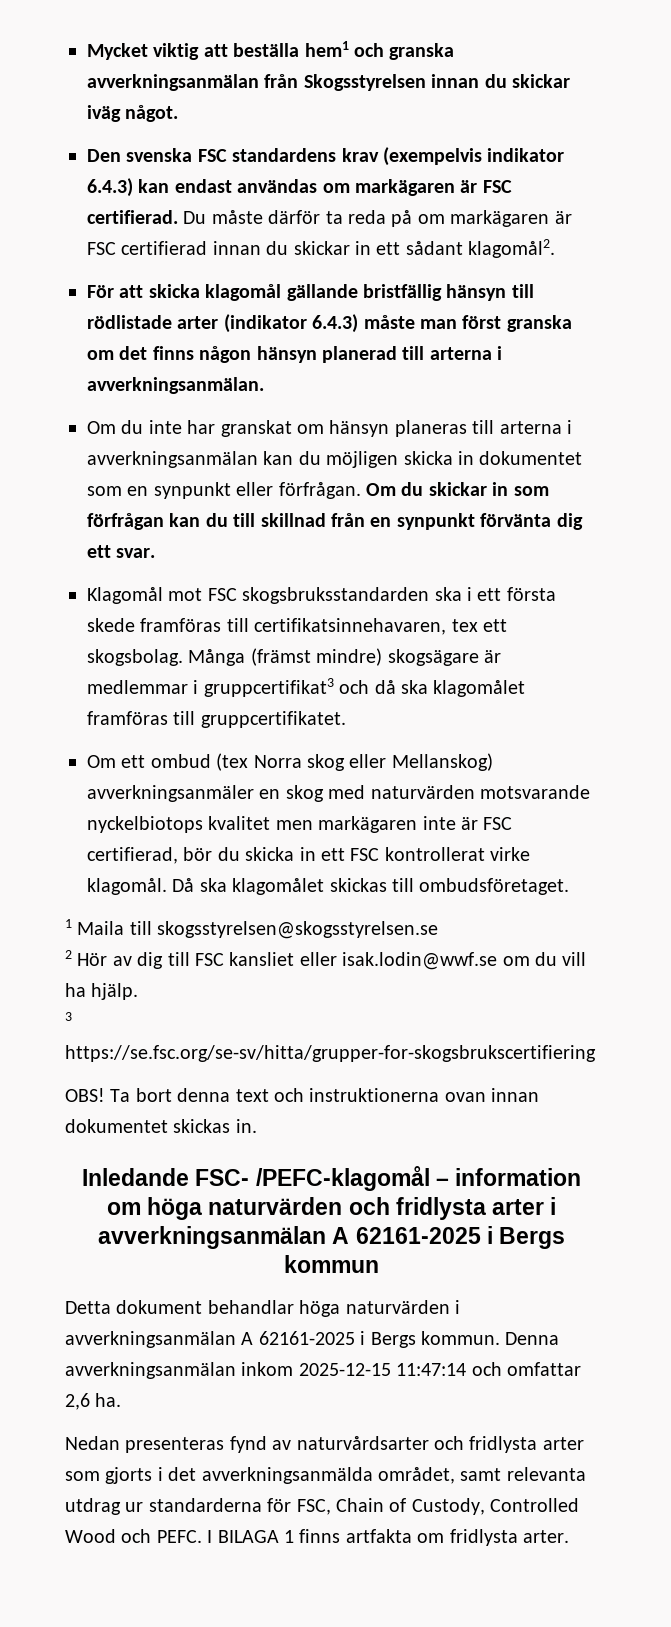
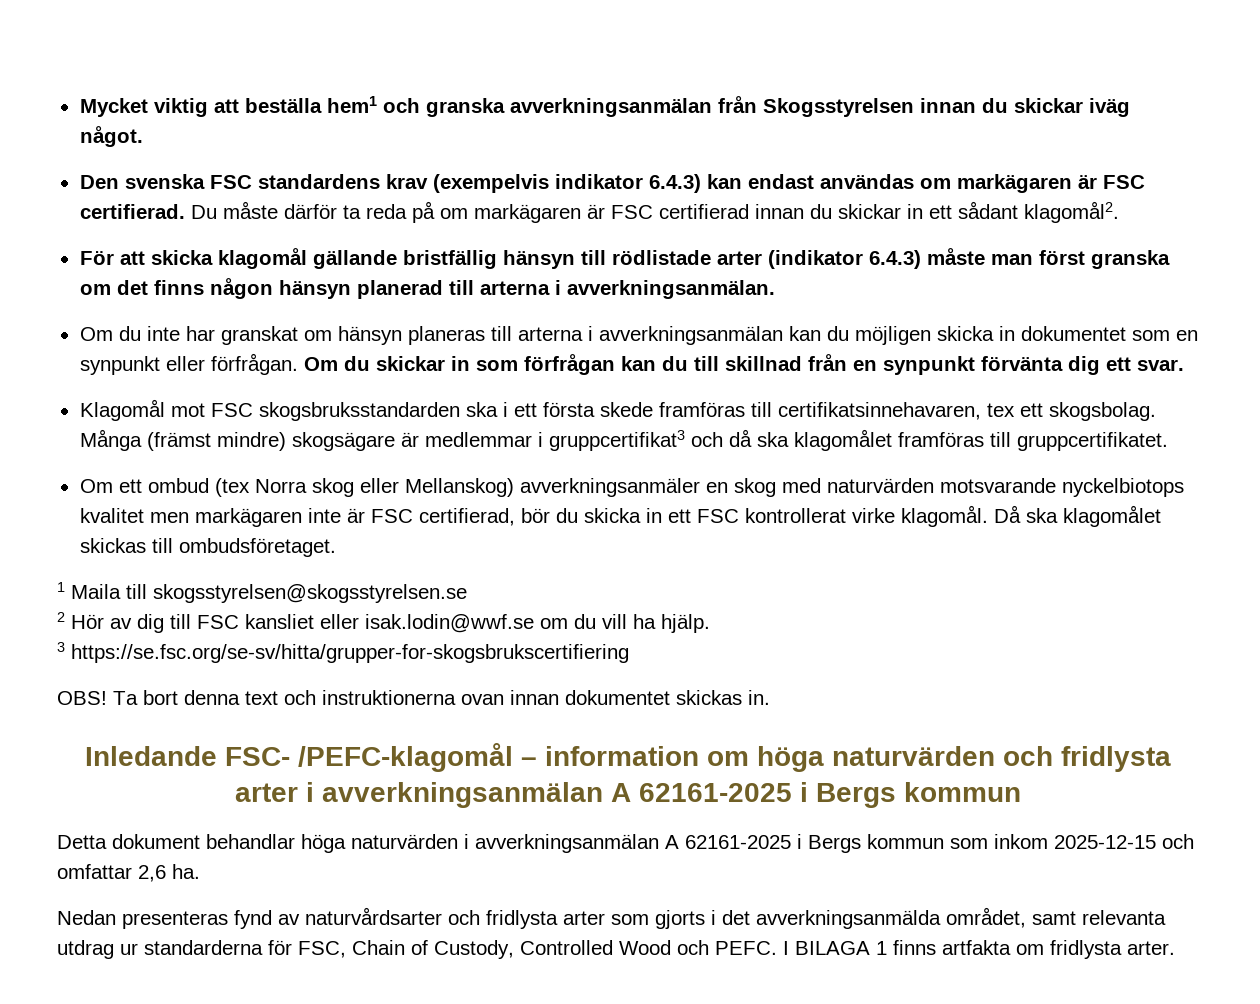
- Detta dokument behandlar höga naturvärden i avverkningsanmälan A 62161-2025 i Bergs kommun. Denna avverkningsanmälan inkom 2025-12-15 11:47:14 och omfattar 2,6 ha.
+ Detta dokument behandlar höga naturvärden i avverkningsanmälan A 62161-2025 i Bergs kommun som inkom 2025-12-15 och omfattar 2,6 ha.

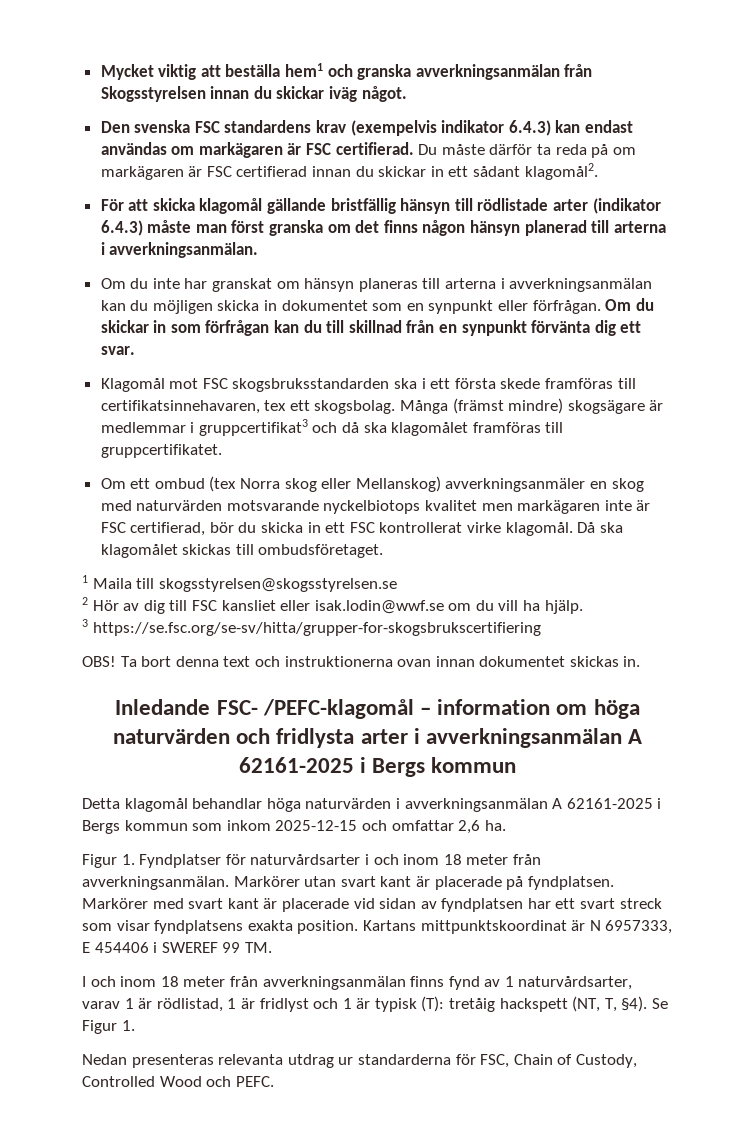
- Detta dokument behandlar höga naturvärden i avverkningsanmälan A 62161-2025 i Bergs kommun som inkom 2025-12-15 och omfattar 2,6 ha.
+ Detta klagomål behandlar höga naturvärden i avverkningsanmälan A 62161-2025 i Bergs kommun som inkom 2025-12-15 och omfattar 2,6 ha.
- Nedan presenteras fynd av naturvårdsarter och fridlysta arter som gjorts i det avverkningsanmälda området, samt relevanta utdrag ur standarderna för FSC, Chain of Custody, Controlled Wood och PEFC. I BILAGA 1 finns artfakta om fridlysta arter.
+ Figur 1. Fyndplatser för naturvårdsarter i och inom 18 meter från avverkningsanmälan. Markörer utan svart kant är placerade på fyndplatsen. Markörer med svart kant är placerade vid sidan av fyndplatsen har ett svart streck som visar fyndplatsens exakta position. Kartans mittpunktskoordinat är N 6957333, E 454406 i SWEREF 99 TM.
+ I och inom 18 meter från avverkningsanmälan finns fynd av 1 naturvårdsarter, varav 1 är rödlistad, 1 är fridlyst och 1 är typisk (T): tretåig hackspett (NT, T, §4). Se Figur 1.
+ Nedan presenteras relevanta utdrag ur standarderna för FSC, Chain of Custody, Controlled Wood och PEFC.

